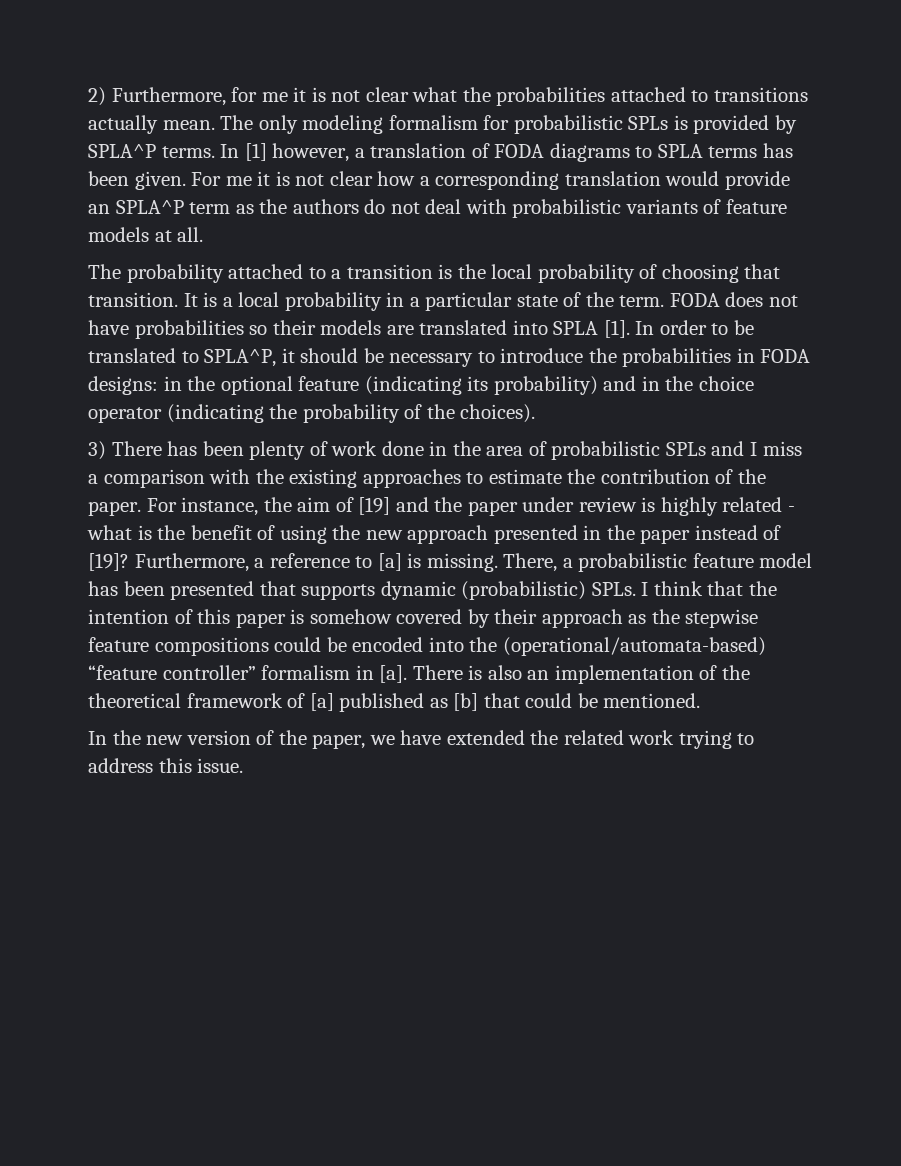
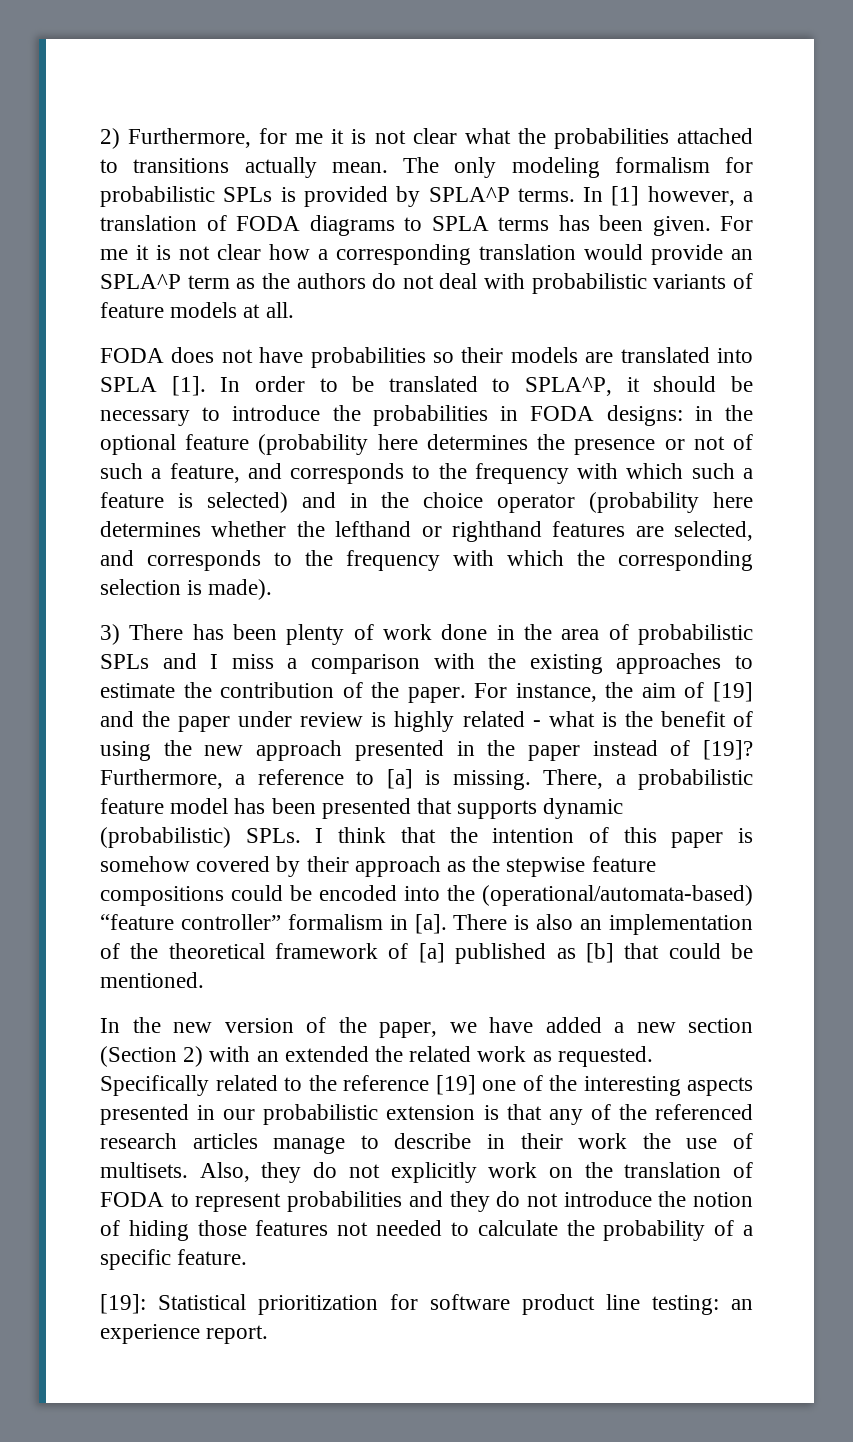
- The probability attached to a transition is the local probability of choosing that transition. It is a local probability in a particular state of the term.
- In order to be translated to SPLA^P, it should be necessary to introduce the probabilities in FODA designs: in the optional feature (indicating its probability) and in the choice operator (indicating the probability of the choices).
+ In order to be translated to SPLA^P, it should be necessary to introduce the probabilities in FODA designs: in the optional feature (probability here determines the presence or not of such a feature, and corresponds to the frequency with which such a feature is selected) and in the choice operator (probability here determines whether the lefthand or righthand features are selected, and corresponds to the frequency with which the corresponding selection is made).
- In the new version of the paper, we have extended the related work trying to address this issue.
+ In the new version of the paper, we have added a new section (Section 2) with an extended the related work as requested. Specifically related to the reference [19] one of the interesting aspects presented in our probabilistic extension is that any of the referenced research articles manage to describe in their work the use of multisets. Also, they do not explicitly work on the translation of FODA to represent probabilities and they do not introduce the notion of hiding those features not needed to calculate the probability of a specific feature.
+ [19]: Statistical prioritization for software product line testing: an experience report.

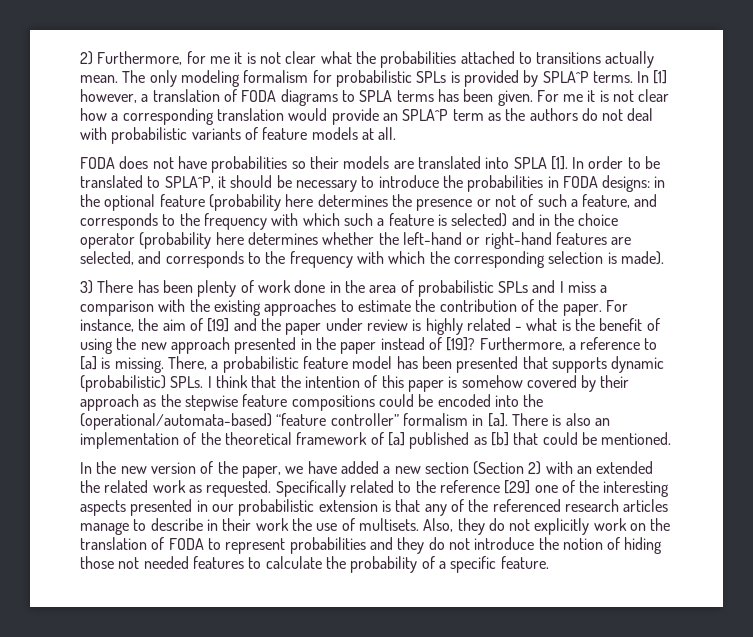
- in the optional feature (probability here determines the presence or not of such a feature, and corresponds to the frequency with which such a feature is selected) and in the choice operator (probability here determines whether the lefthand or righthand features are selected, and corresponds to the frequency with which the corresponding selection is made).
+ in the optional feature (probability here determines the presence or not of such a feature, and corresponds to the frequency with which such a feature is selected) and in the choice operator (probability here determines whether the left-hand or right-hand features are selected, and corresponds to the frequency with which the corresponding selection is made).
- Specifically related to the reference [19] one of the interesting aspects presented in our probabilistic extension is that any of the referenced research articles manage to describe in their work the use of multisets.
+ Specifically related to the reference [29] one of the interesting aspects presented in our probabilistic extension is that any of the referenced research articles manage to describe in their work the use of multisets.
- Also, they do not explicitly work on the translation of FODA to represent probabilities and they do not introduce the notion of hiding those features not needed to calculate the probability of a specific feature.
+ Also, they do not explicitly work on the translation of FODA to represent probabilities and they do not introduce the notion of hiding those not needed features to calculate the probability of a specific feature.
- [19]: Statistical prioritization for software product line testing: an experience report.

